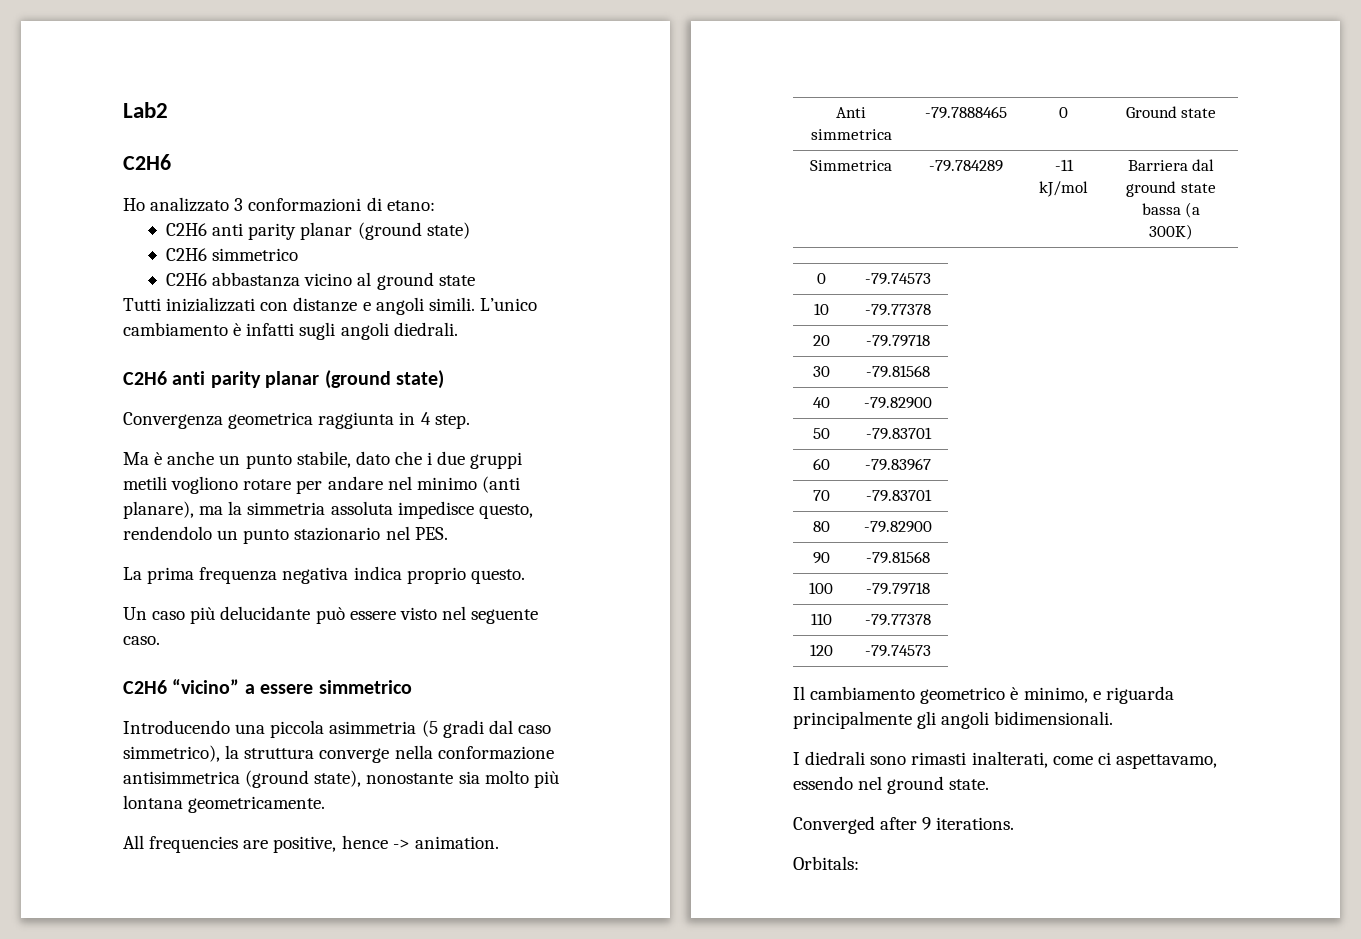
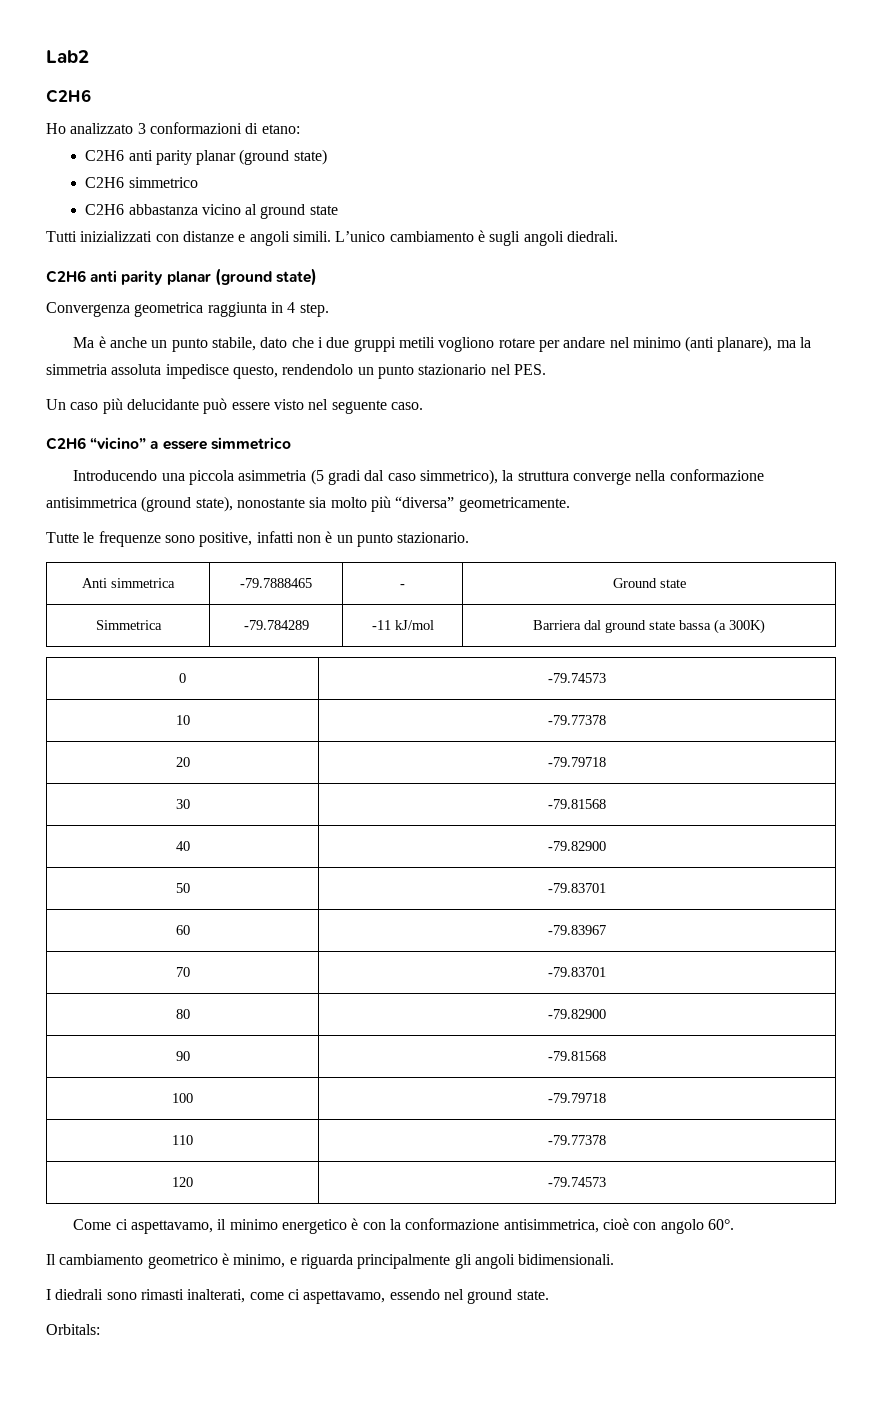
- L’unico cambiamento è infatti sugli angoli diedrali.
+ L’unico cambiamento è sugli angoli diedrali.
- La prima frequenza negativa indica proprio questo.
- Introducendo una piccola asimmetria (5 gradi dal caso simmetrico), la struttura converge nella conformazione antisimmetrica (ground state), nonostante sia molto più lontana geometricamente.
+ Introducendo una piccola asimmetria (5 gradi dal caso simmetrico), la struttura converge nella conformazione antisimmetrica (ground state), nonostante sia molto più “diversa” geometricamente.
- All frequencies are positive, hence -> animation.
+ Tutte le frequenze sono positive, infatti non è un punto stazionario.
- Anti simmetrica | -79.7888465 | 0 | Ground state
+ Anti simmetrica | -79.7888465 | - | Ground state
+ Come ci aspettavamo, il minimo energetico è con la conformazione antisimmetrica, cioè con angolo 60°.
- Converged after 9 iterations.

